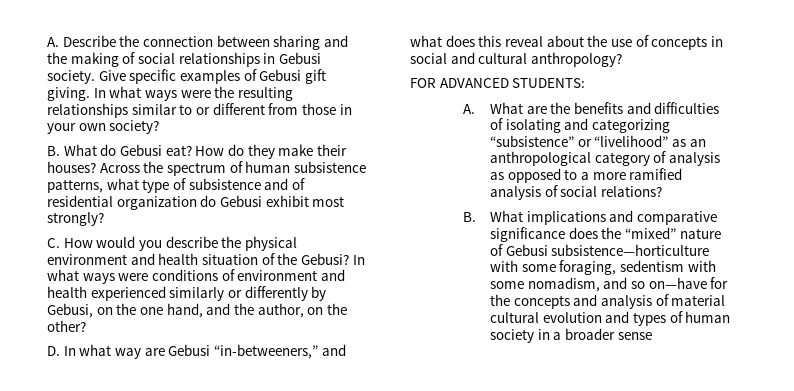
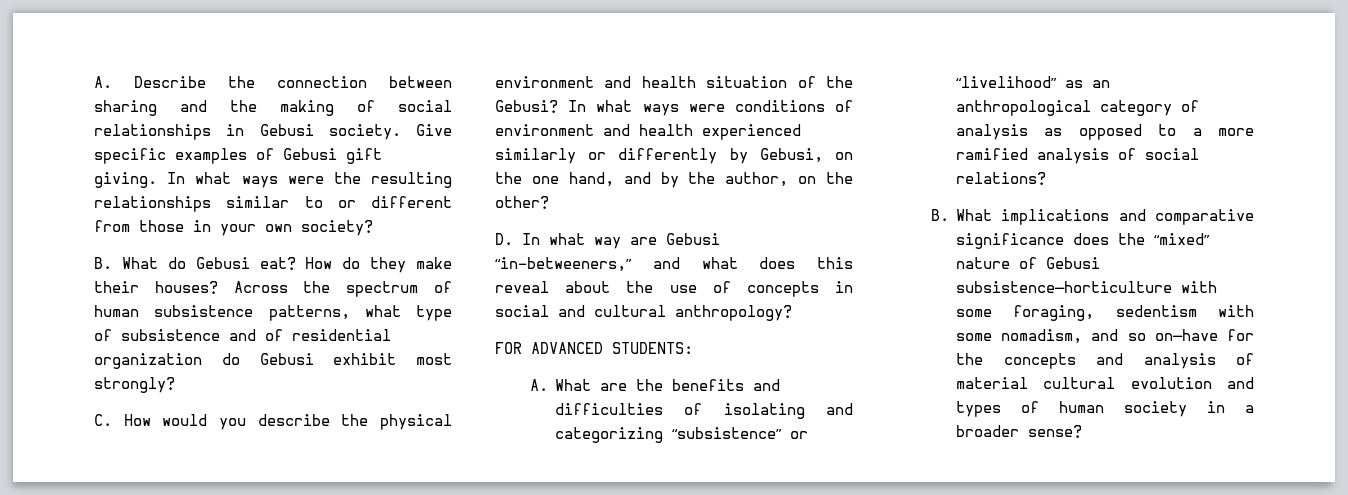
- In what ways were conditions of environment and health experienced similarly or differently by Gebusi, on the one hand, and the author, on the other?
+ In what ways were conditions of environment and health experienced similarly or differently by Gebusi, on the one hand, and by the author, on the other?
- B. What implications and comparative significance does the “mixed” nature of Gebusi subsistence—horticulture with some foraging, sedentism with some nomadism, and so on—have for the concepts and analysis of material cultural evolution and types of human society in a broader sense
+ B. What implications and comparative significance does the “mixed” nature of Gebusi subsistence—horticulture with some foraging, sedentism with some nomadism, and so on—have for the concepts and analysis of material cultural evolution and types of human society in a broader sense?

